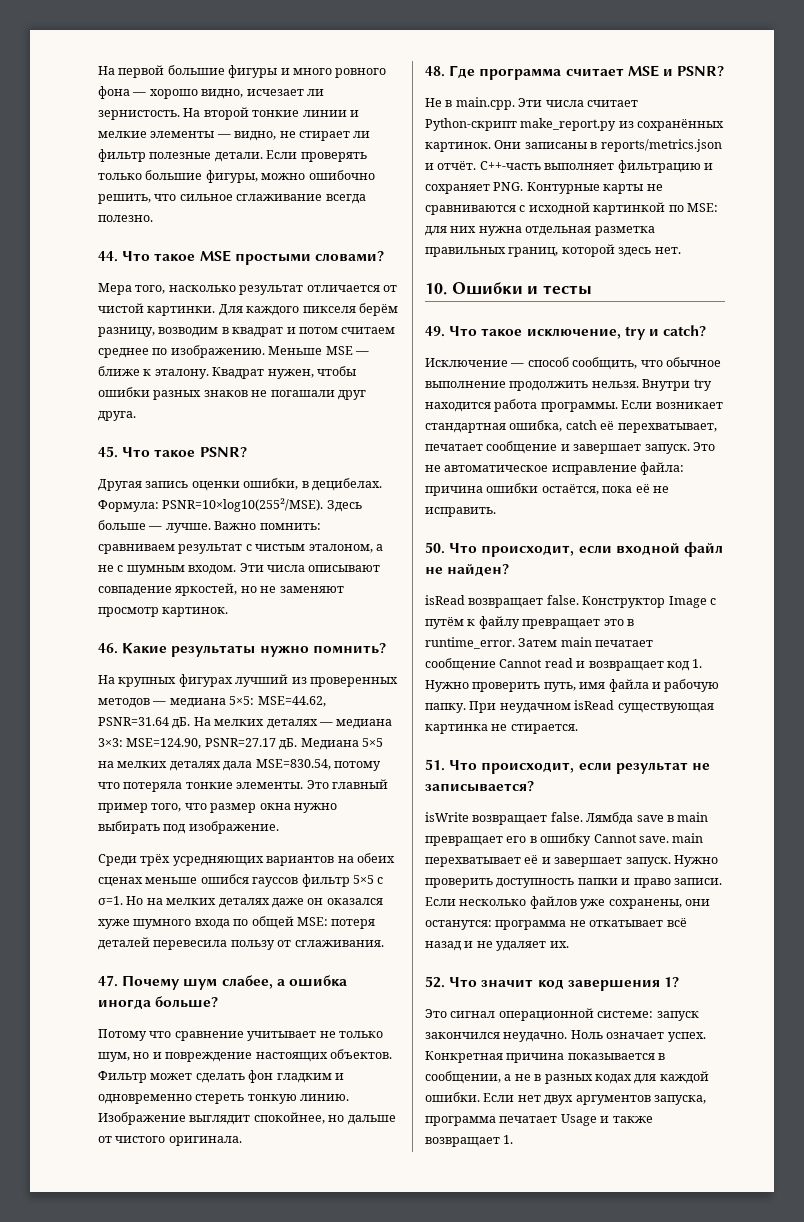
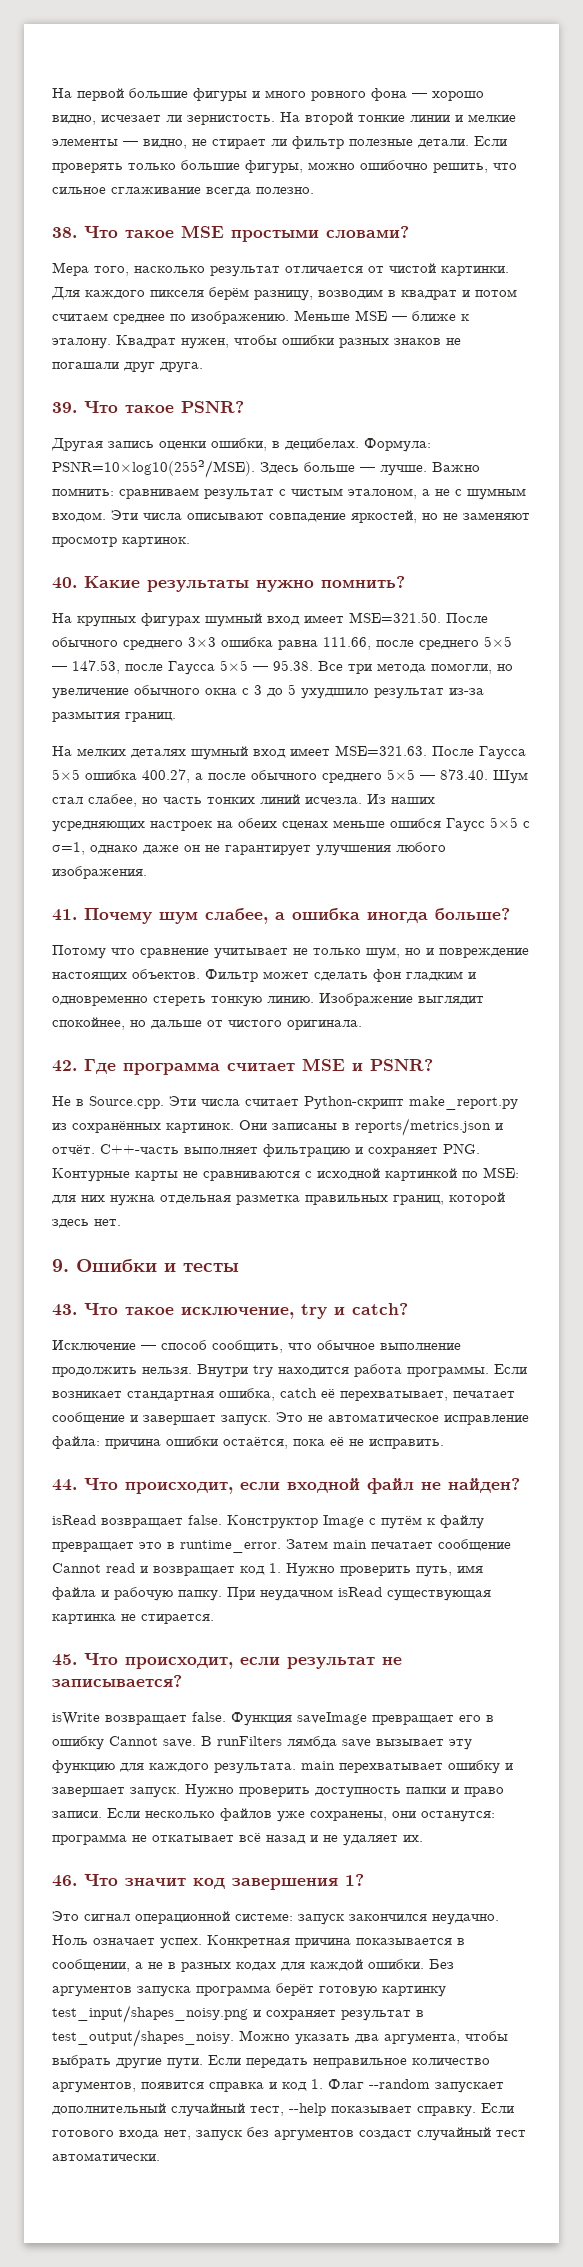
- 44. Что такое MSE простыми словами?
+ 38. Что такое MSE простыми словами?
- 45. Что такое PSNR?
+ 39. Что такое PSNR?
- 46. Какие результаты нужно помнить?
+ 40. Какие результаты нужно помнить?
- На крупных фигурах лучший из проверенных методов — медиана 5×5: MSE=44.62, PSNR=31.64 дБ. На мелких деталях — медиана 3×3: MSE=124.90, PSNR=27.17 дБ. Медиана 5×5 на мелких деталях дала MSE=830.54, потому что потеряла тонкие элементы. Это главный пример того, что размер окна нужно выбирать под изображение.
- Среди трёх усредняющих вариантов на обеих сценах меньше ошибся гауссов фильтр 5×5 с σ=1. Но на мелких деталях даже он оказался хуже шумного входа по общей MSE: потеря деталей перевесила пользу от сглаживания.
- 47. Почему шум слабее, а ошибка иногда больше?
+ На крупных фигурах шумный вход имеет MSE=321.50. После обычного среднего 3×3 ошибка равна 111.66, после среднего 5×5 — 147.53, после Гаусса 5×5 — 95.38. Все три метода помогли, но увеличение обычного окна с 3 до 5 ухудшило результат из-за размытия границ.
+ На мелких деталях шумный вход имеет MSE=321.63. После Гаусса 5×5 ошибка 400.27, а после обычного среднего 5×5 — 873.40. Шум стал слабее, но часть тонких линий исчезла. Из наших усредняющих настроек на обеих сценах меньше ошибся Гаусс 5×5 с σ=1, однако даже он не гарантирует улучшения любого изображения.
+ 41. Почему шум слабее, а ошибка иногда больше?
- 48. Где программа считает MSE и PSNR?
+ 42. Где программа считает MSE и PSNR?
- Не в main.cpp. Эти числа считает Python-скрипт make_report.py из сохранённых картинок.
+ Не в Source.cpp. Эти числа считает Python-скрипт make_report.py из сохранённых картинок.
- 10. Ошибки и тесты
+ 9. Ошибки и тесты
- 49. Что такое исключение, try и catch?
+ 43. Что такое исключение, try и catch?
- 50. Что происходит, если входной файл не найден?
+ 44. Что происходит, если входной файл не найден?
- 51. Что происходит, если результат не записывается?
+ 45. Что происходит, если результат не записывается?
- Лямбда save в main превращает его в ошибку Cannot save. main перехватывает её и завершает запуск.
+ Функция saveImage превращает его в ошибку Cannot save. В runFilters лямбда save вызывает эту функцию для каждого результата. main перехватывает ошибку и завершает запуск.
- 52. Что значит код завершения 1?
+ 46. Что значит код завершения 1?
- Если нет двух аргументов запуска, программа печатает Usage и также возвращает 1.
+ Без аргументов запуска программа берёт готовую картинку test_input/shapes_noisy.png и сохраняет результат в test_output/shapes_noisy. Можно указать два аргумента, чтобы выбрать другие пути. Если передать неправильное количество аргументов, появится справка и код 1. Флаг --random запускает дополнительный случайный тест, --help показывает справку. Если готового входа нет, запуск без аргументов создаст случайный тест автоматически.

